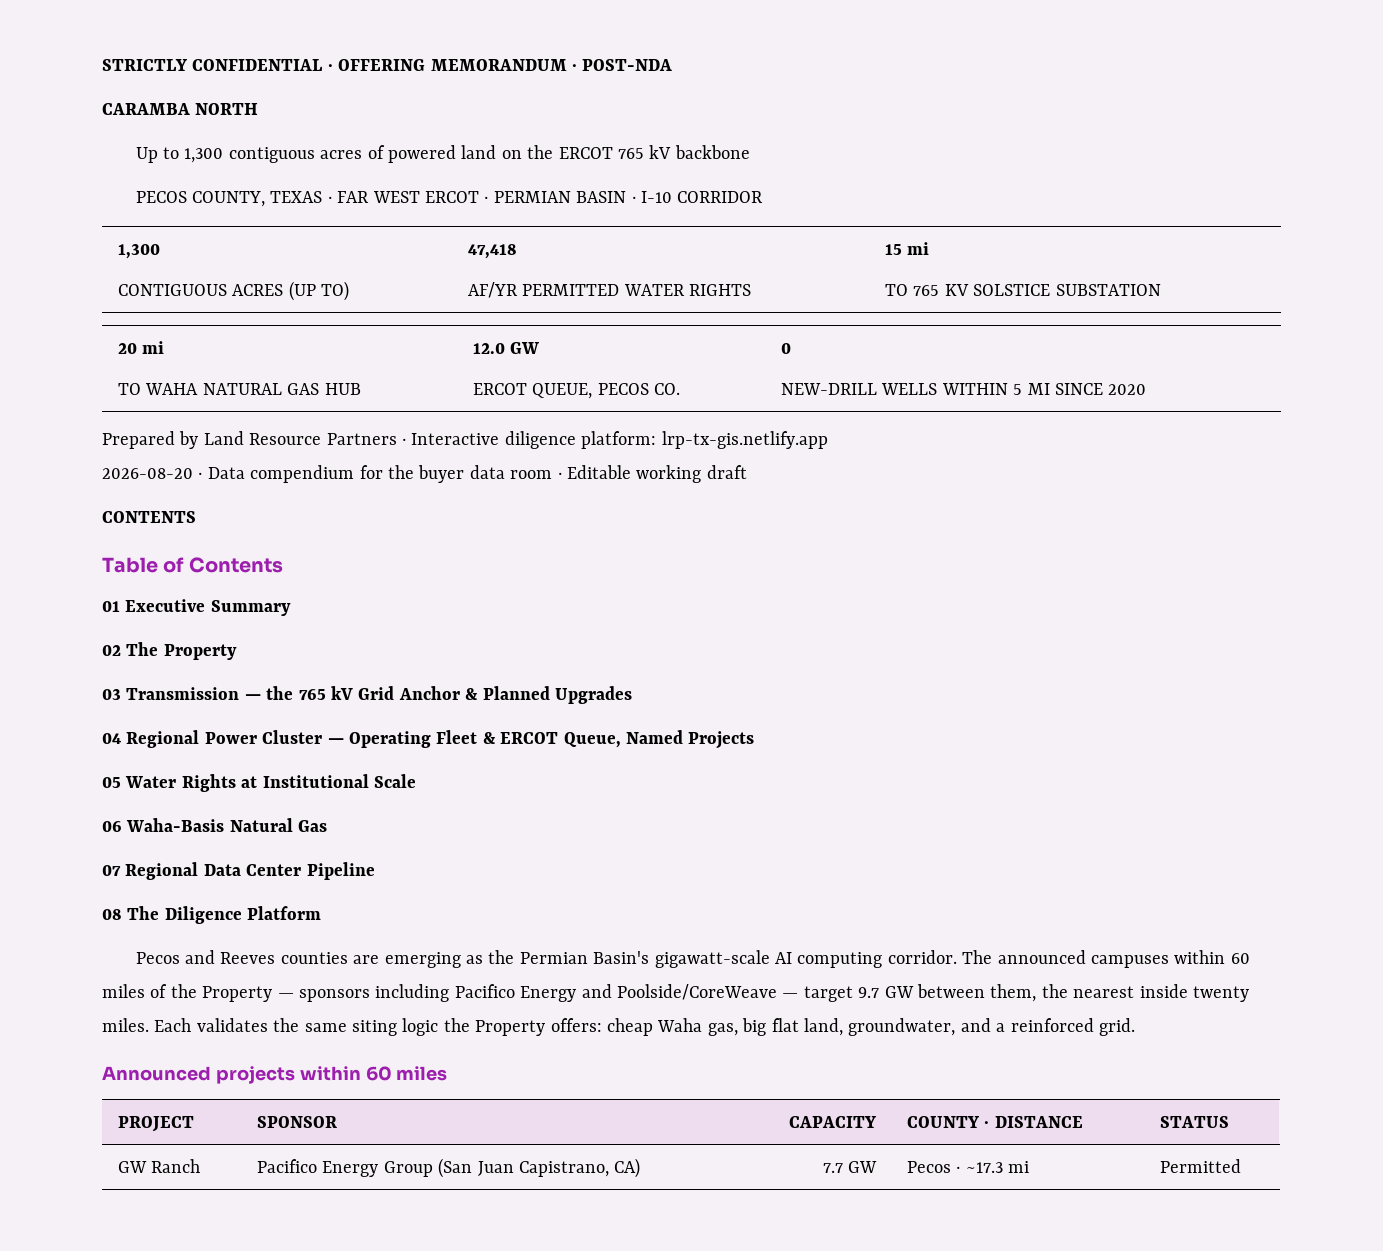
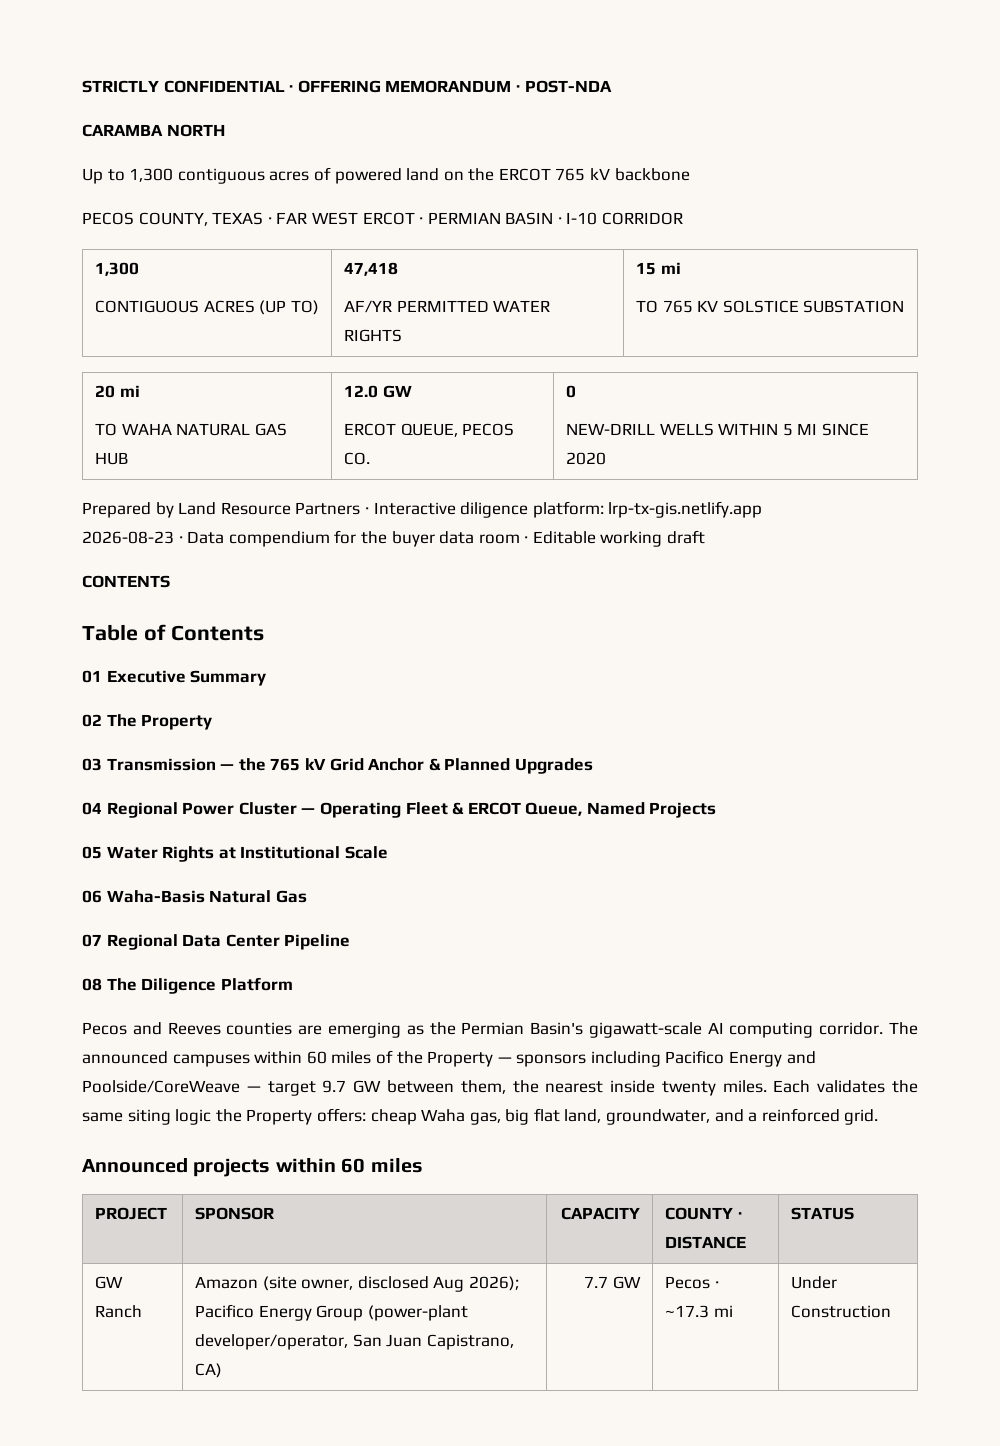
- 2026-08-20 · Data compendium for the buyer data room · Editable working draft
+ 2026-08-23 · Data compendium for the buyer data room · Editable working draft
- GW Ranch | Pacifico Energy Group (San Juan Capistrano, CA) | 7.7 GW | Pecos · ~17.3 mi | Permitted
+ GW Ranch | Amazon (site owner, disclosed Aug 2026); Pacifico Energy Group (power-plant developer/operator, San Juan Capistrano, CA) | 7.7 GW | Pecos · ~17.3 mi | Under Construction

